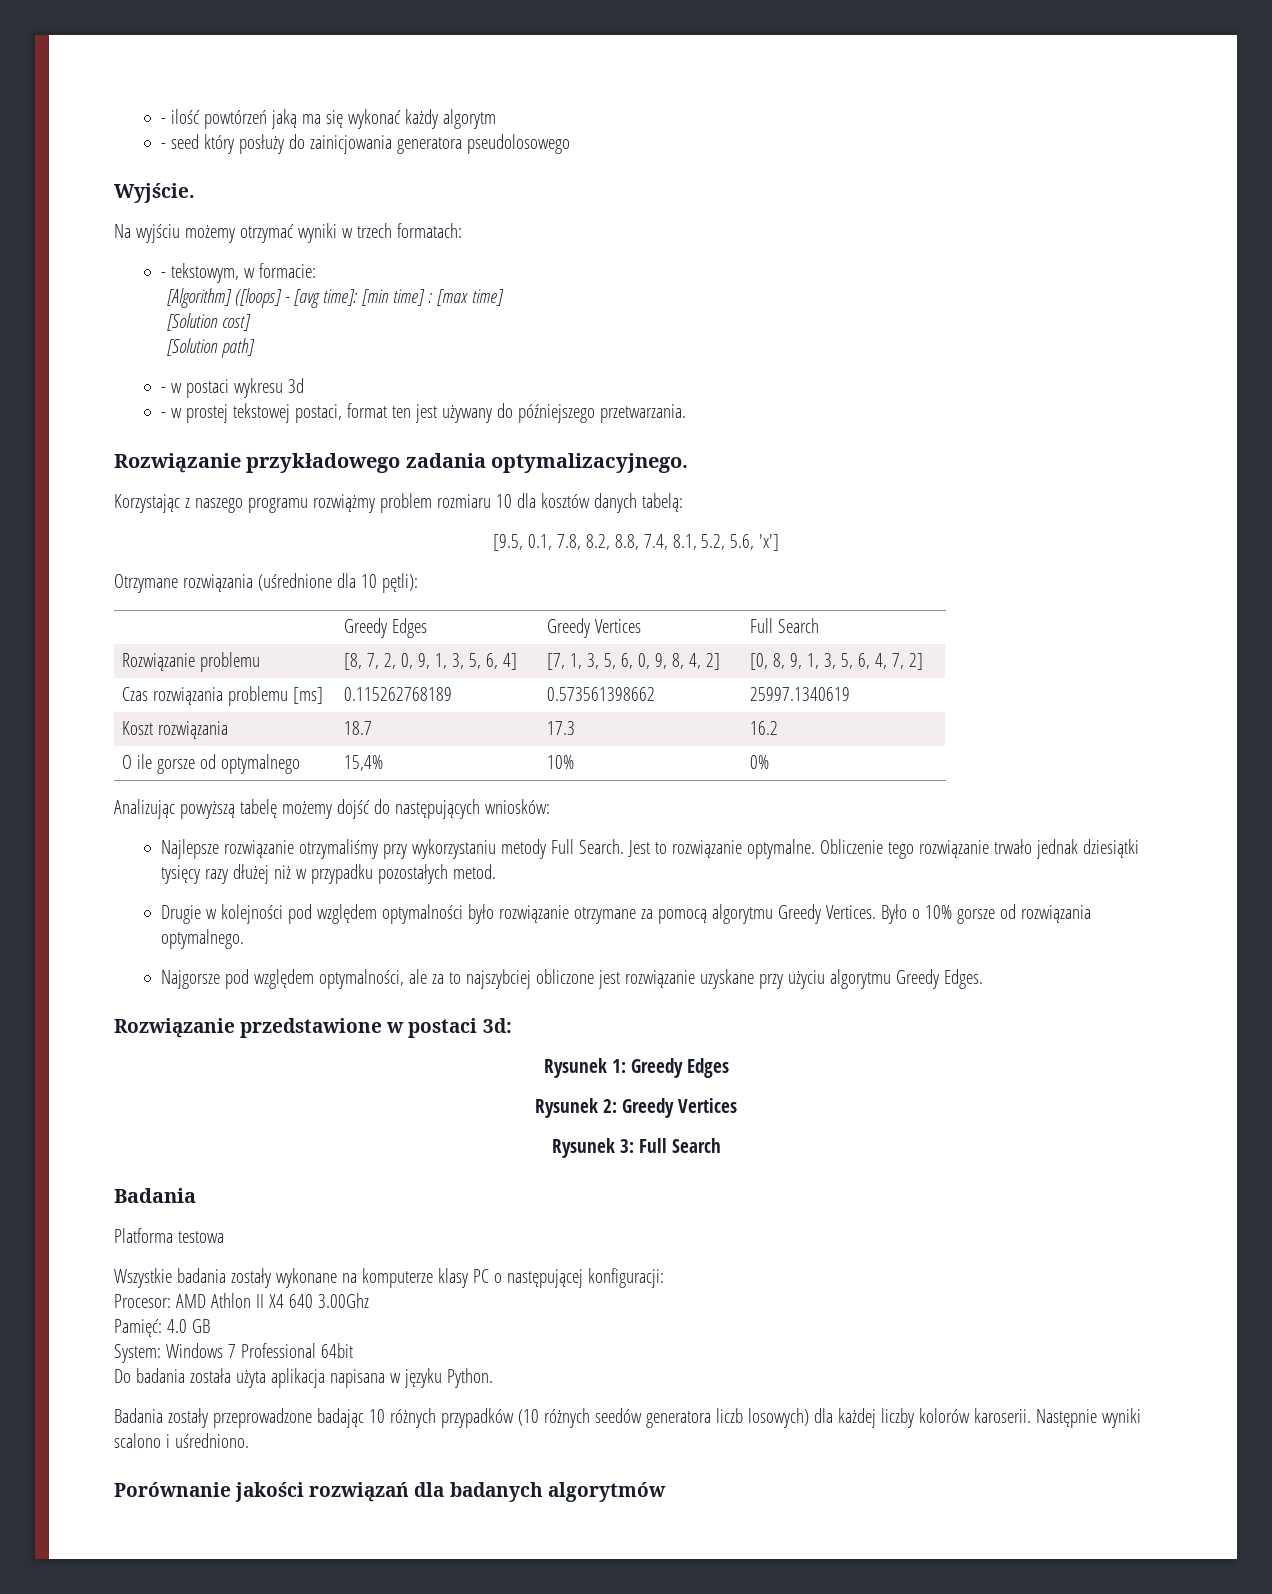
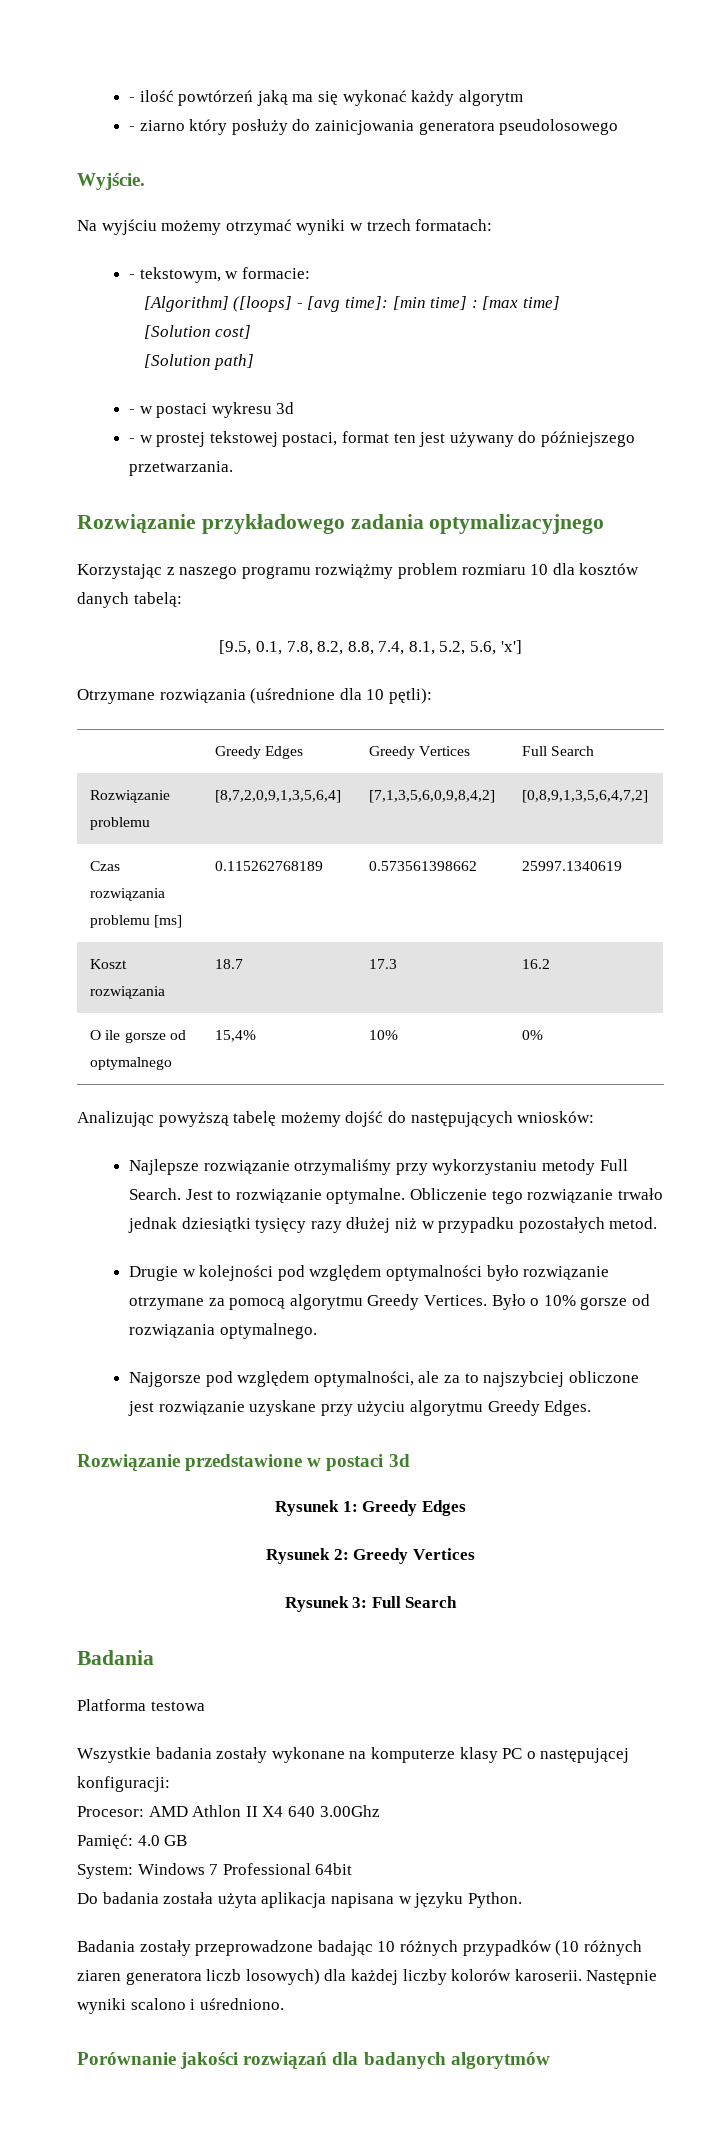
- - seed który posłuży do zainicjowania generatora pseudolosowego
+ - ziarno który posłuży do zainicjowania generatora pseudolosowego
- Rozwiązanie przykładowego zadania optymalizacyjnego.
+ Rozwiązanie przykładowego zadania optymalizacyjnego
- Rozwiązanie problemu | [8, 7, 2, 0, 9, 1, 3, 5, 6, 4] | [7, 1, 3, 5, 6, 0, 9, 8, 4, 2] | [0, 8, 9, 1, 3, 5, 6, 4, 7, 2]
+ Rozwiązanie problemu | [8,7,2,0,9,1,3,5,6,4] | [7,1,3,5,6,0,9,8,4,2] | [0,8,9,1,3,5,6,4,7,2]
- Rozwiązanie przedstawione w postaci 3d:
+ Rozwiązanie przedstawione w postaci 3d
- Badania zostały przeprowadzone badając 10 różnych przypadków (10 różnych seedów generatora liczb losowych) dla każdej liczby kolorów karoserii.
+ Badania zostały przeprowadzone badając 10 różnych przypadków (10 różnych ziaren generatora liczb losowych) dla każdej liczby kolorów karoserii.

